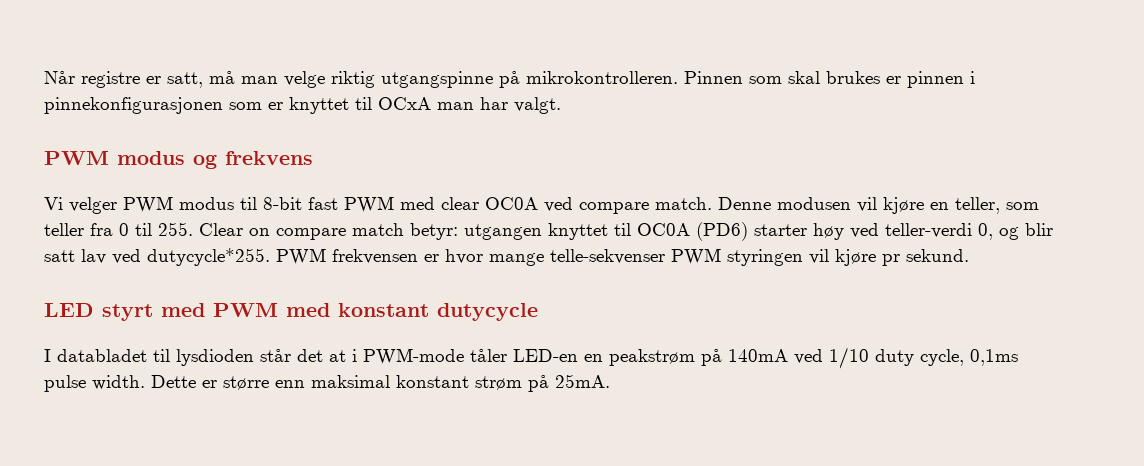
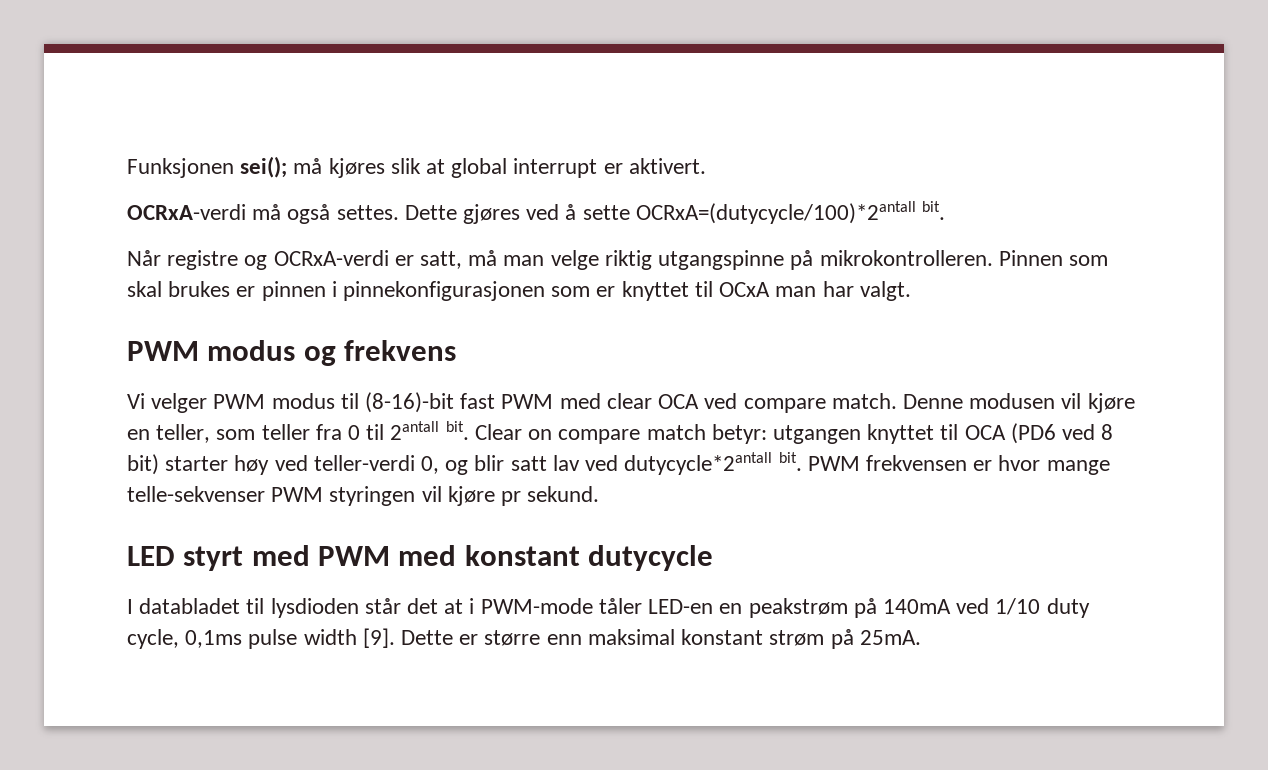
- Når registre er satt, må man velge riktig utgangspinne på mikrokontrolleren.
+ Funksjonen sei(); må kjøres slik at global interrupt er aktivert.
+ OCRxA-verdi må også settes. Dette gjøres ved å sette OCRxA=(dutycycle/100)*2antall bit.
+ Når registre og OCRxA-verdi er satt, må man velge riktig utgangspinne på mikrokontrolleren.
- Vi velger PWM modus til 8-bit fast PWM med clear OC0A ved compare match.
+ Vi velger PWM modus til (8-16)-bit fast PWM med clear OCA ved compare match.
- Denne modusen vil kjøre en teller, som teller fra 0 til 255. Clear on compare match betyr: utgangen knyttet til OC0A (PD6) starter høy ved teller-verdi 0, og blir satt lav ved dutycycle*255.
+ Denne modusen vil kjøre en teller, som teller fra 0 til 2antall bit. Clear on compare match betyr: utgangen knyttet til OCA (PD6 ved 8 bit) starter høy ved teller-verdi 0, og blir satt lav ved dutycycle*2antall bit.
- I databladet til lysdioden står det at i PWM-mode tåler LED-en en peakstrøm på 140mA ved 1/10 duty cycle, 0,1ms pulse width.
+ I databladet til lysdioden står det at i PWM-mode tåler LED-en en peakstrøm på 140mA ved 1/10 duty cycle, 0,1ms pulse width [9].

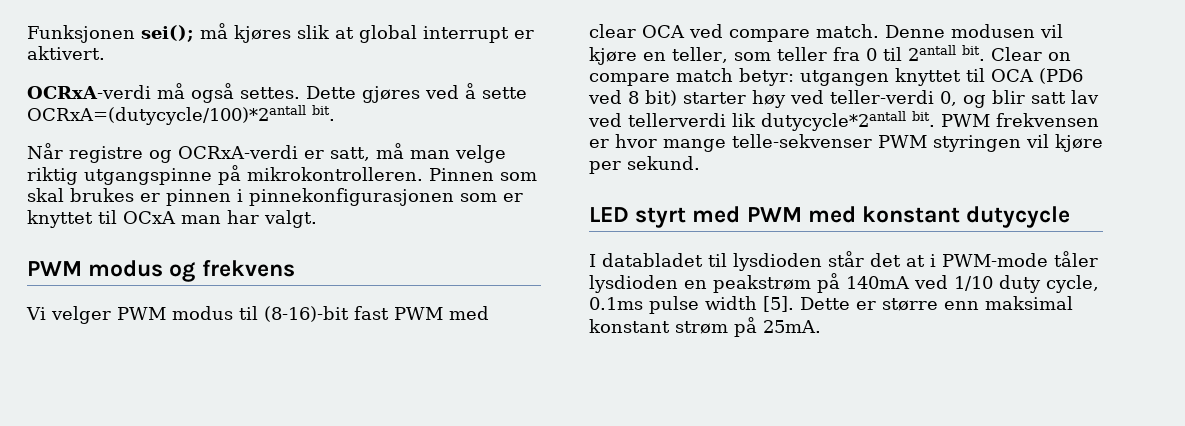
- Clear on compare match betyr: utgangen knyttet til OCA (PD6 ved 8 bit) starter høy ved teller-verdi 0, og blir satt lav ved dutycycle*2antall bit.
+ Clear on compare match betyr: utgangen knyttet til OCA (PD6 ved 8 bit) starter høy ved teller-verdi 0, og blir satt lav ved tellerverdi lik dutycycle*2antall bit.
- PWM frekvensen er hvor mange telle-sekvenser PWM styringen vil kjøre pr sekund.
+ PWM frekvensen er hvor mange telle-sekvenser PWM styringen vil kjøre per sekund.
- I databladet til lysdioden står det at i PWM-mode tåler LED-en en peakstrøm på 140mA ved 1/10 duty cycle, 0,1ms pulse width [9].
+ I databladet til lysdioden står det at i PWM-mode tåler lysdioden en peakstrøm på 140mA ved 1/10 duty cycle, 0.1ms pulse width [5].

